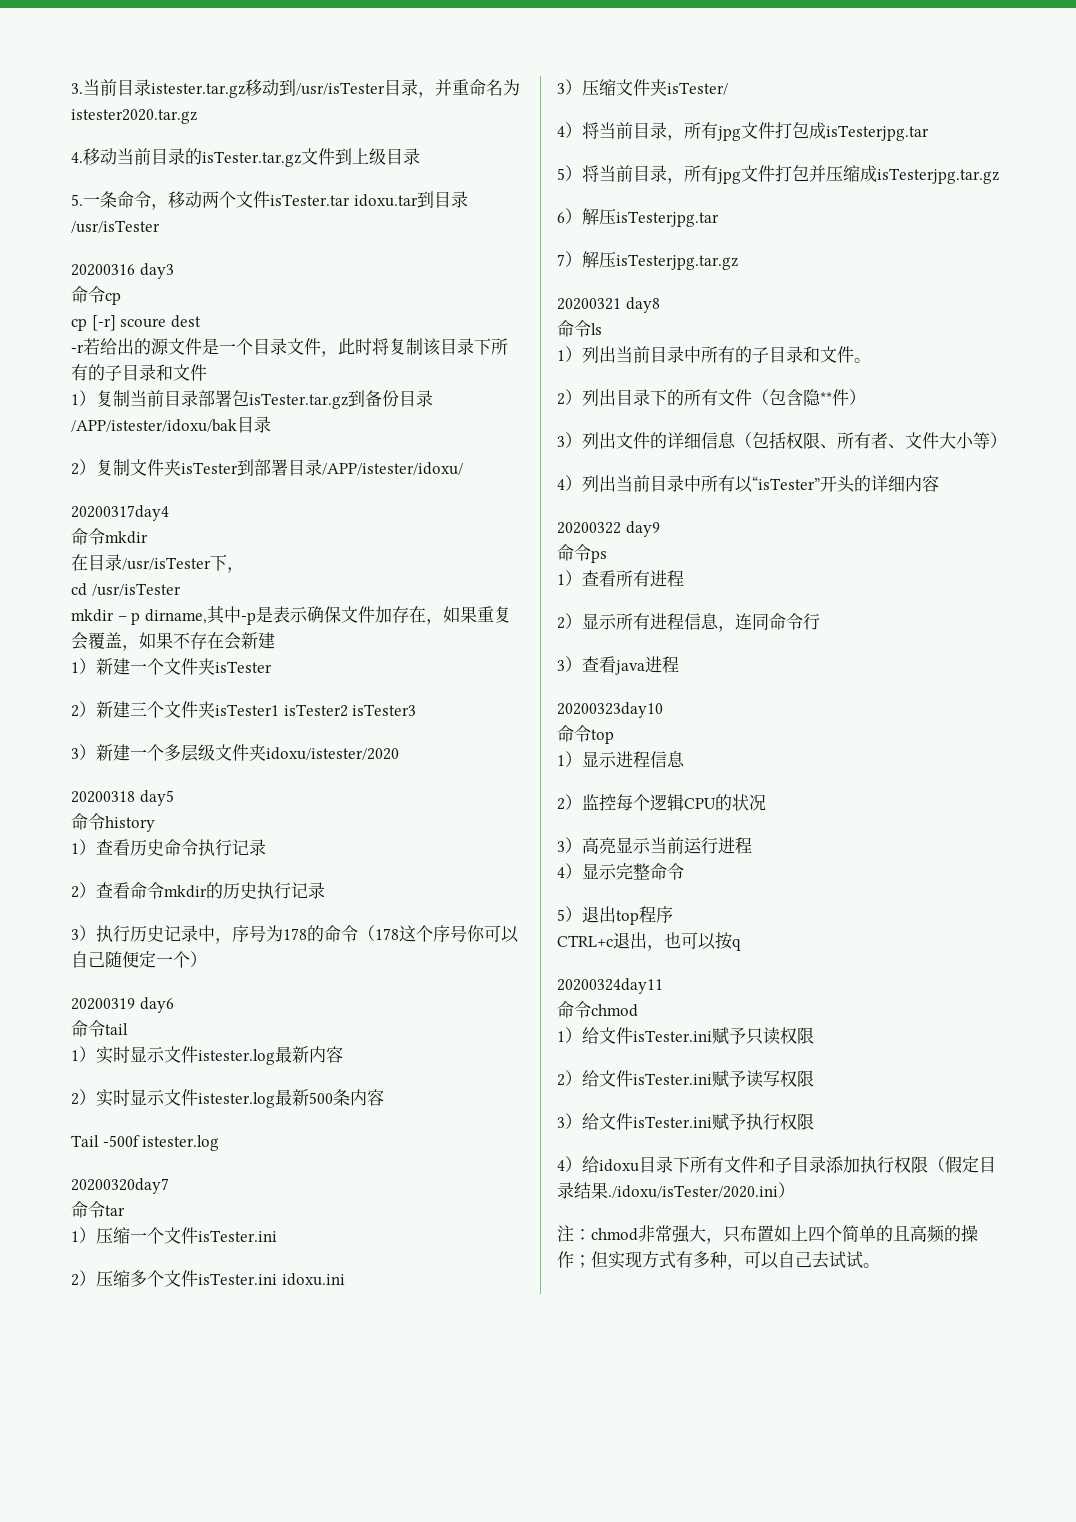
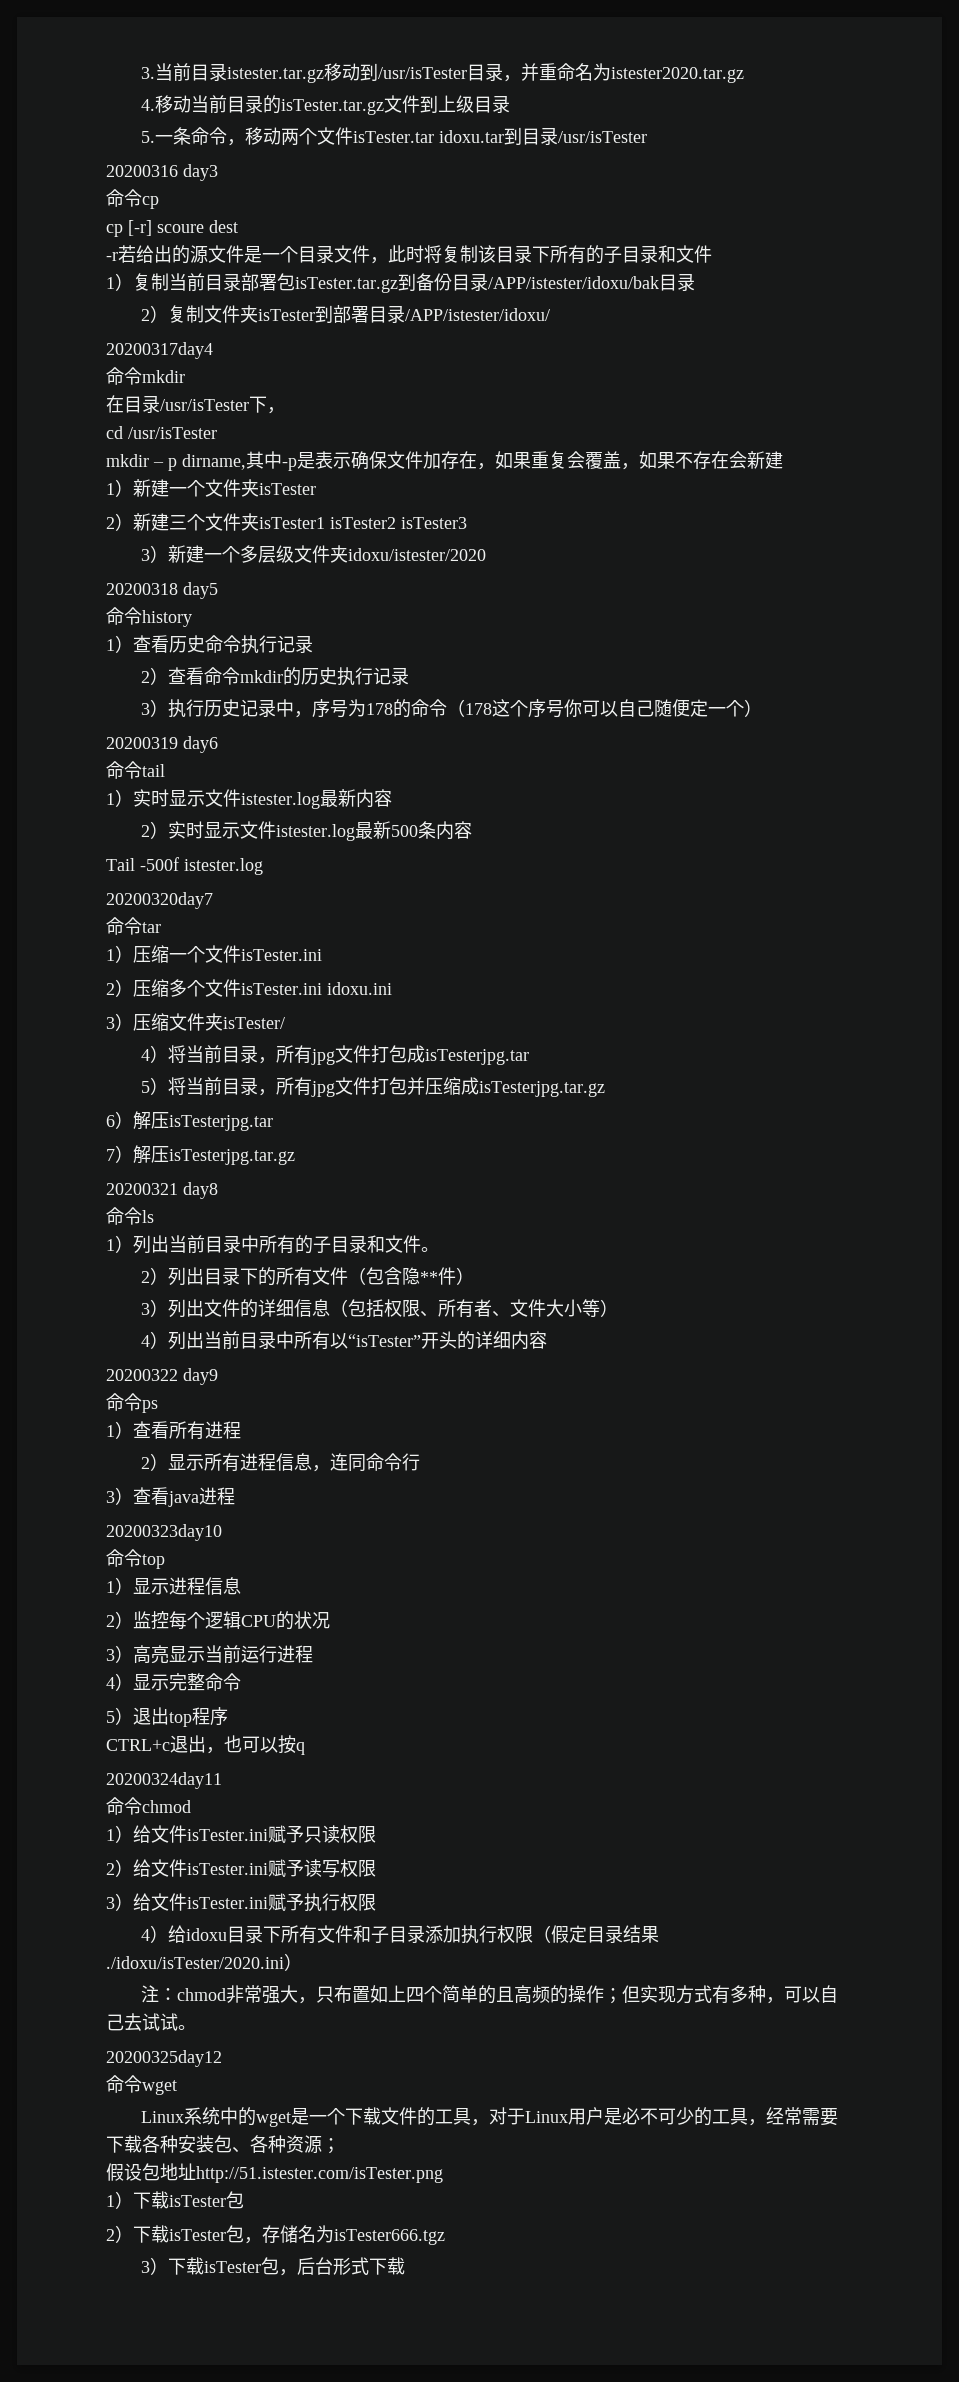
+ 20200325day12
+ 命令wget
+ Linux系统中的wget是一个下载文件的工具，对于Linux用户是必不可少的工具，经常需要下载各种安装包、各种资源；
+ 假设包地址http://51.istester.com/isTester.png
+ 1）下载isTester包
+ 2）下载isTester包，存储名为isTester666.tgz
+ 3）下载isTester包，后台形式下载

